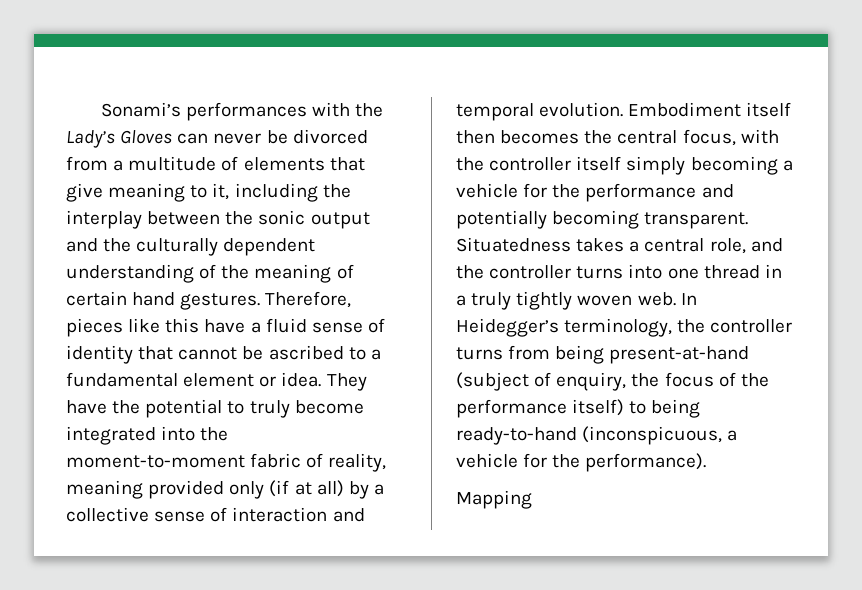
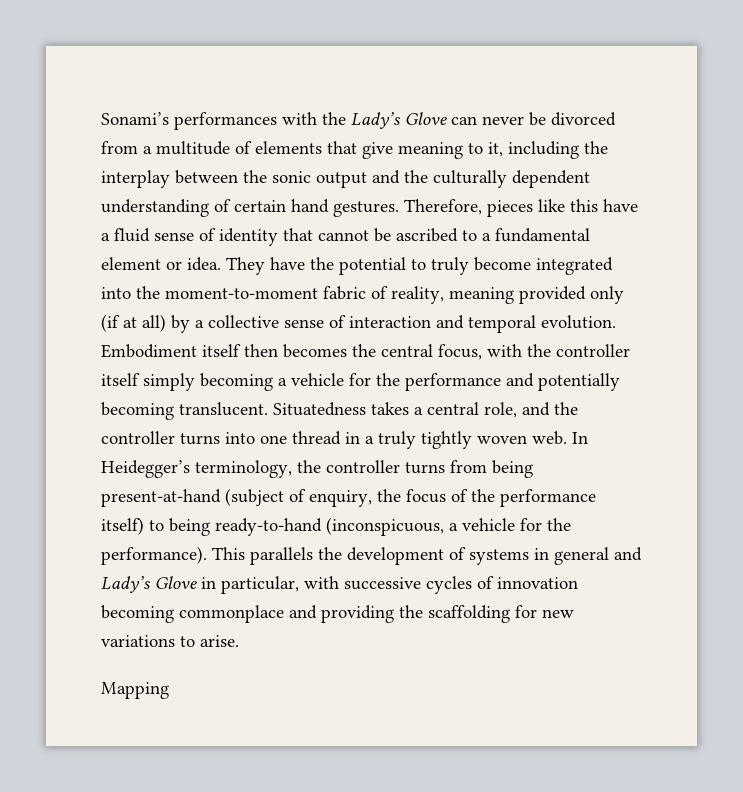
- Sonami’s performances with the Lady’s Gloves can never be divorced from a multitude of elements that give meaning to it, including the interplay between the sonic output and the culturally dependent understanding of the meaning of certain hand gestures.
+ Sonami’s performances with the Lady’s Glove can never be divorced from a multitude of elements that give meaning to it, including the interplay between the sonic output and the culturally dependent understanding of certain hand gestures.
- Embodiment itself then becomes the central focus, with the controller itself simply becoming a vehicle for the performance and potentially becoming transparent.
+ Embodiment itself then becomes the central focus, with the controller itself simply becoming a vehicle for the performance and potentially becoming translucent.
+ This parallels the development of systems in general and Lady’s Glove in particular, with successive cycles of innovation becoming commonplace and providing the scaffolding for new variations to arise.

